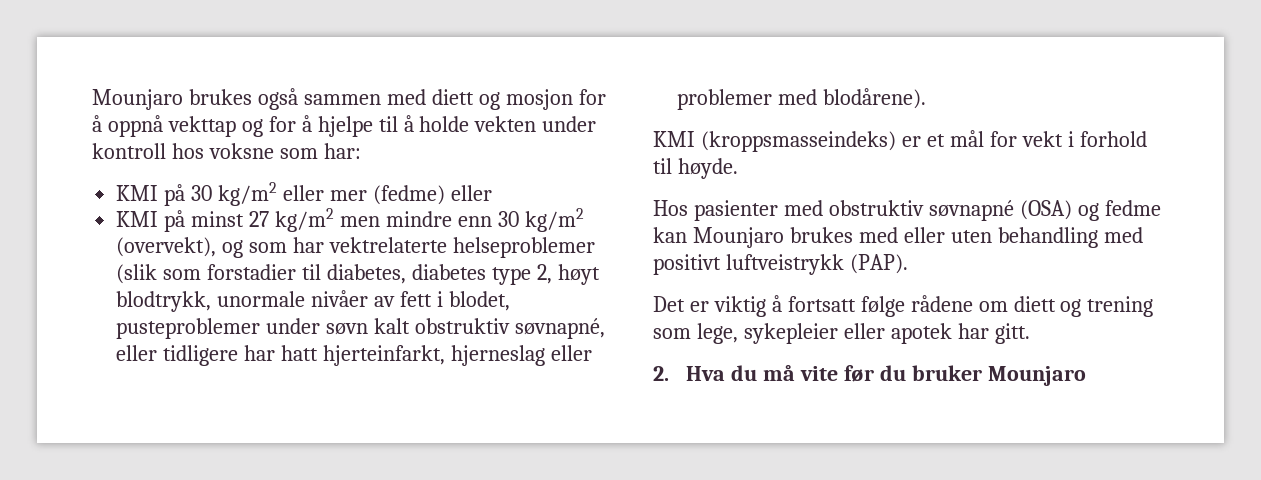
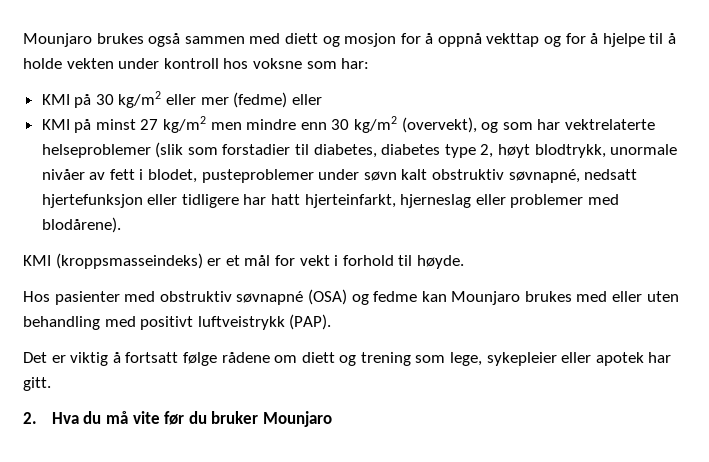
- KMI på minst 27 kg/m2 men mindre enn 30 kg/m2 (overvekt), og som har vektrelaterte helseproblemer (slik som forstadier til diabetes, diabetes type 2, høyt blodtrykk, unormale nivåer av fett i blodet, pusteproblemer under søvn kalt obstruktiv søvnapné, eller tidligere har hatt hjerteinfarkt, hjerneslag eller problemer med blodårene).
+ KMI på minst 27 kg/m2 men mindre enn 30 kg/m2 (overvekt), og som har vektrelaterte helseproblemer (slik som forstadier til diabetes, diabetes type 2, høyt blodtrykk, unormale nivåer av fett i blodet, pusteproblemer under søvn kalt obstruktiv søvnapné, nedsatt hjertefunksjon eller tidligere har hatt hjerteinfarkt, hjerneslag eller problemer med blodårene).

